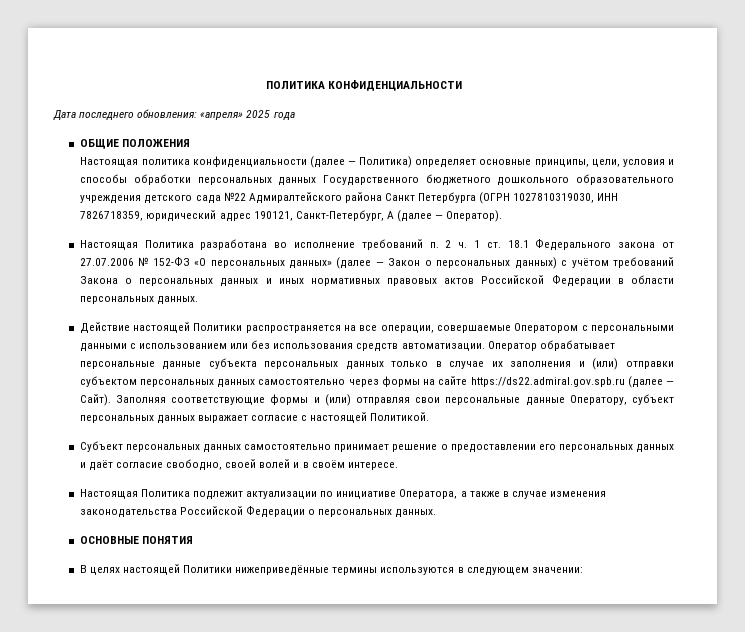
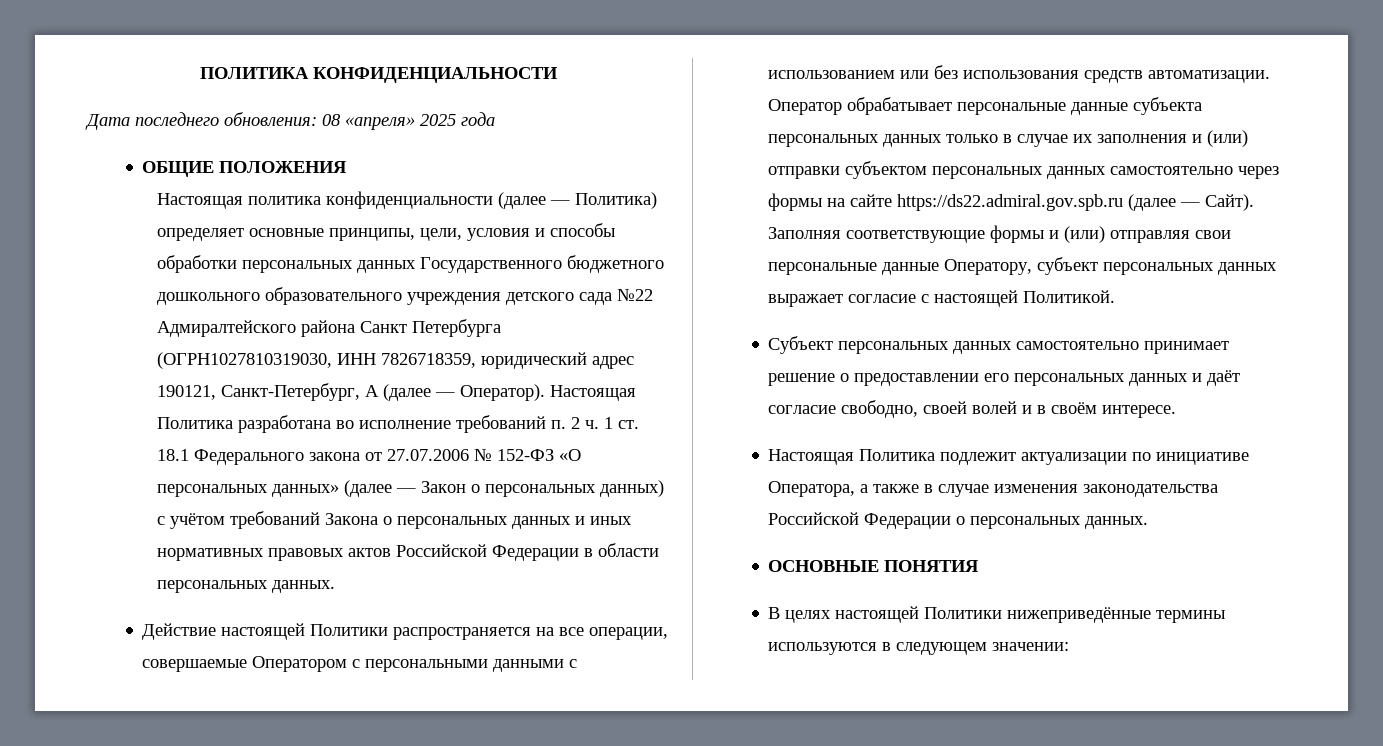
- Дата последнего обновления: «апреля» 2025 года
+ Дата последнего обновления: 08 «апреля» 2025 года
- Настоящая политика конфиденциальности (далее — Политика) определяет основные принципы, цели, условия и способы обработки персональных данных Государственного бюджетного дошкольного образовательного учреждения детского сада №22 Адмиралтейского района Санкт Петербурга (ОГРН 1027810319030, ИНН 7826718359, юридический адрес 190121, Санкт-Петербург, А (далее — Оператор).
- Настоящая Политика разработана во исполнение требований п. 2 ч. 1 ст. 18.1 Федерального закона от 27.07.2006 № 152-ФЗ «О персональных данных» (далее — Закон о персональных данных) с учётом требований Закона о персональных данных и иных нормативных правовых актов Российской Федерации в области персональных данных.
+ Настоящая политика конфиденциальности (далее — Политика) определяет основные принципы, цели, условия и способы обработки персональных данных Государственного бюджетного дошкольного образовательного учреждения детского сада №22 Адмиралтейского района Санкт Петербурга (ОГРН1027810319030, ИНН 7826718359, юридический адрес 190121, Санкт-Петербург, А (далее — Оператор). Настоящая Политика разработана во исполнение требований п. 2 ч. 1 ст. 18.1 Федерального закона от 27.07.2006 № 152-ФЗ «О персональных данных» (далее — Закон о персональных данных) с учётом требований Закона о персональных данных и иных нормативных правовых актов Российской Федерации в области персональных данных.

